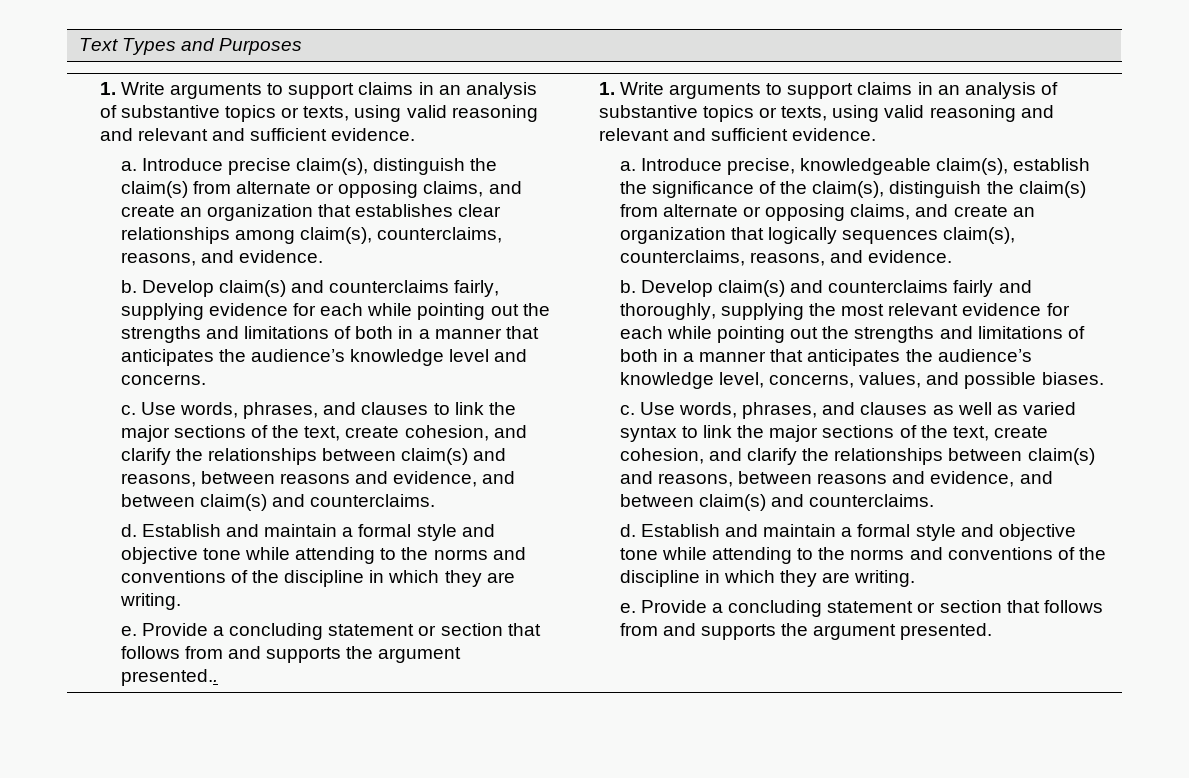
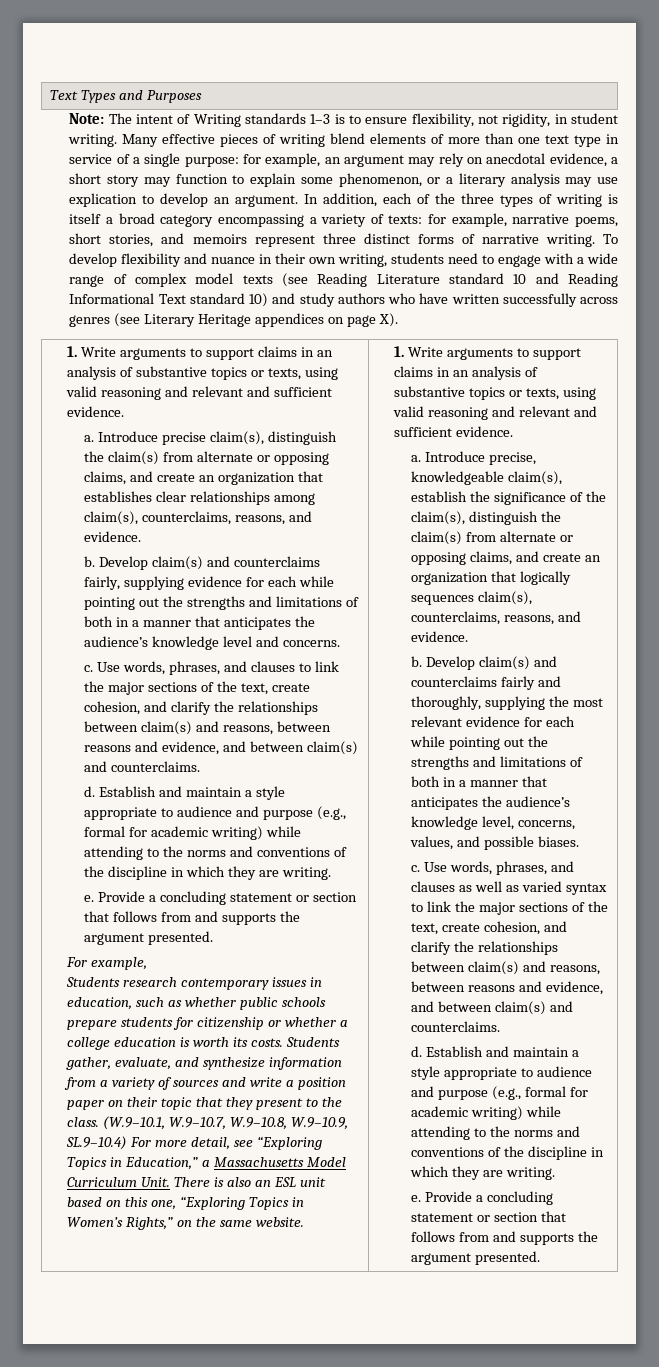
+ Note: The intent of Writing standards 1–3 is to ensure flexibility, not rigidity, in student writing. Many effective pieces of writing blend elements of more than one text type in service of a single purpose: for example, an argument may rely on anecdotal evidence, a short story may function to explain some phenomenon, or a literary analysis may use explication to develop an argument. In addition, each of the three types of writing is itself a broad category encompassing a variety of texts: for example, narrative poems, short stories, and memoirs represent three distinct forms of narrative writing. To develop flexibility and nuance in their own writing, students need to engage with a wide range of complex model texts (see Reading Literature standard 10 and Reading Informational Text standard 10) and study authors who have written successfully across genres (see Literary Heritage appendices on page X).
  Use words, phrases, and clauses to link the major sections of the text, create cohesion, and clarify the relationships between claim(s) and reasons, between reasons and evidence, and between claim(s) and counterclaims.
- d. Establish and maintain a formal style and objective tone while attending to the norms and conventions of the discipline in which they are writing.
- e. Provide a concluding statement or section that follows from and supports the argument presented..
+ d. Establish and maintain a style appropriate to audience and purpose (e.g., formal for academic writing) while attending to the norms and conventions of the discipline in which they are writing.
+ e. Provide a concluding statement or section that follows from and supports the argument presented.
+ For example,
+ Students research contemporary issues in education, such as whether public schools prepare students for citizenship or whether a college education is worth its costs. Students gather, evaluate, and synthesize information from a variety of sources and write a position paper on their topic that they present to the class. (W.9–10.1, W.9–10.7, W.9–10.8, W.9–10.9, SL.9–10.4) For more detail, see “Exploring Topics in Education,” a Massachusetts Model Curriculum Unit. There is also an ESL unit based on this one, “Exploring Topics in Women’s Rights,” on the same website.
  Use words, phrases, and clauses as well as varied syntax to link the major sections of the text, create cohesion, and clarify the relationships between claim(s) and reasons, between reasons and evidence, and between claim(s) and counterclaims.
- d. Establish and maintain a formal style and objective tone while attending to the norms and conventions of the discipline in which they are writing.
+ d. Establish and maintain a style appropriate to audience and purpose (e.g., formal for academic writing) while attending to the norms and conventions of the discipline in which they are writing.

